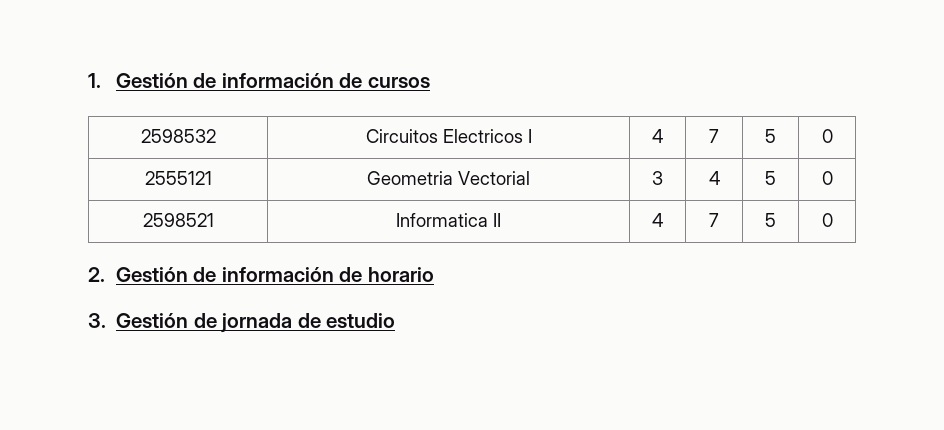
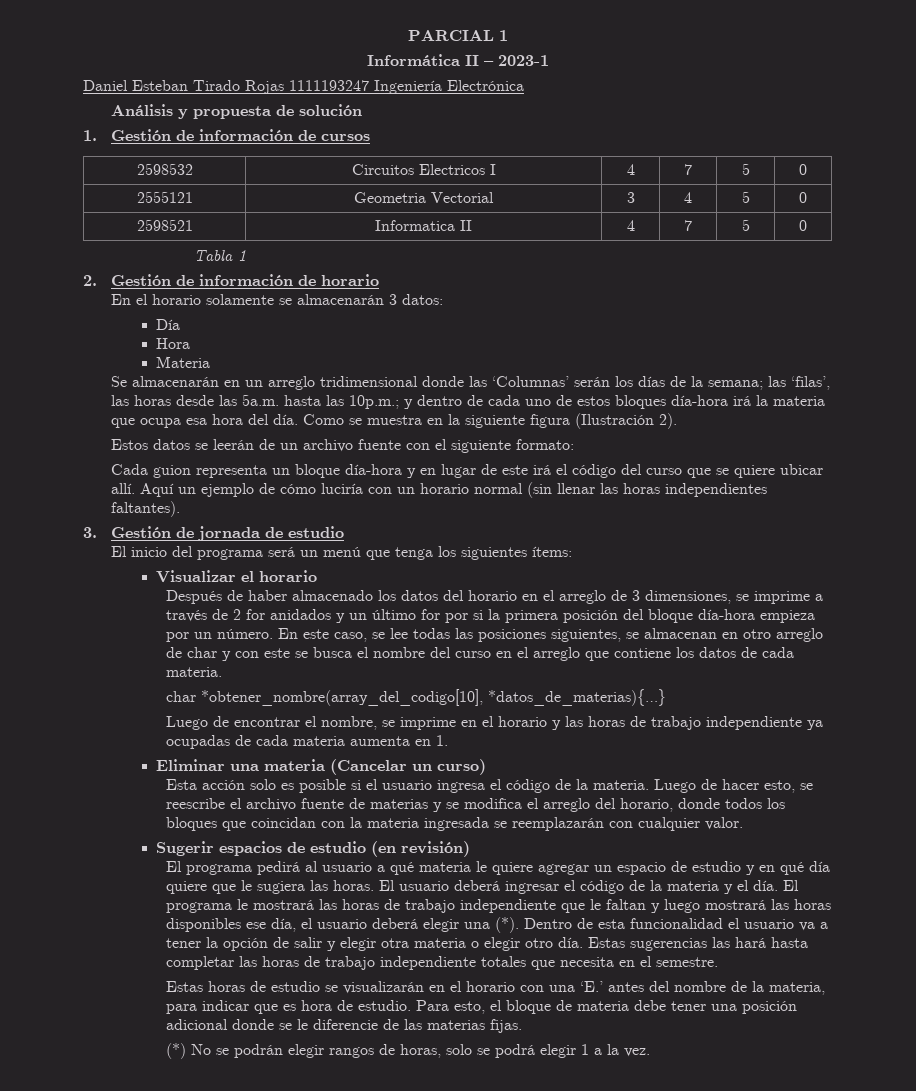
+ PARCIAL 1
+ Informática II – 2023-1
+ Daniel Esteban Tirado Rojas 1111193247 Ingeniería Electrónica
+ Análisis y propuesta de solución
+ Tabla 1
+ En el horario solamente se almacenarán 3 datos:
+ Día
+ Hora
+ Materia
+ Se almacenarán en un arreglo tridimensional donde las ‘Columnas’ serán los días de la semana; las ‘filas’, las horas desde las 5a.m. hasta las 10p.m.; y dentro de cada uno de estos bloques día-hora irá la materia que ocupa esa hora del día. Como se muestra en la siguiente figura (Ilustración 2).
+ Estos datos se leerán de un archivo fuente con el siguiente formato:
+ Cada guion representa un bloque día-hora y en lugar de este irá el código del curso que se quiere ubicar allí. Aquí un ejemplo de cómo luciría con un horario normal (sin llenar las horas independientes faltantes).
+ El inicio del programa será un menú que tenga los siguientes ítems:
+ Visualizar el horario
+ Después de haber almacenado los datos del horario en el arreglo de 3 dimensiones, se imprime a través de 2 for anidados y un último for por si la primera posición del bloque día-hora empieza por un número. En este caso, se lee todas las posiciones siguientes, se almacenan en otro arreglo de char y con este se busca el nombre del curso en el arreglo que contiene los datos de cada materia.
+ char *obtener_nombre(array_del_codigo[10], *datos_de_materias){…}
+ Luego de encontrar el nombre, se imprime en el horario y las horas de trabajo independiente ya ocupadas de cada materia aumenta en 1.
+ Eliminar una materia (Cancelar un curso)
+ Esta acción solo es posible si el usuario ingresa el código de la materia. Luego de hacer esto, se reescribe el archivo fuente de materias y se modifica el arreglo del horario, donde todos los bloques que coincidan con la materia ingresada se reemplazarán con cualquier valor.
+ Sugerir espacios de estudio (en revisión)
+ El programa pedirá al usuario a qué materia le quiere agregar un espacio de estudio y en qué día quiere que le sugiera las horas. El usuario deberá ingresar el código de la materia y el día. El programa le mostrará las horas de trabajo independiente que le faltan y luego mostrará las horas disponibles ese día, el usuario deberá elegir una (*). Dentro de esta funcionalidad el usuario va a tener la opción de salir y elegir otra materia o elegir otro día. Estas sugerencias las hará hasta completar las horas de trabajo independiente totales que necesita en el semestre.
+ Estas horas de estudio se visualizarán en el horario con una ‘E.’ antes del nombre de la materia, para indicar que es hora de estudio. Para esto, el bloque de materia debe tener una posición adicional donde se le diferencie de las materias fijas.
+ (*) No se podrán elegir rangos de horas, solo se podrá elegir 1 a la vez.

